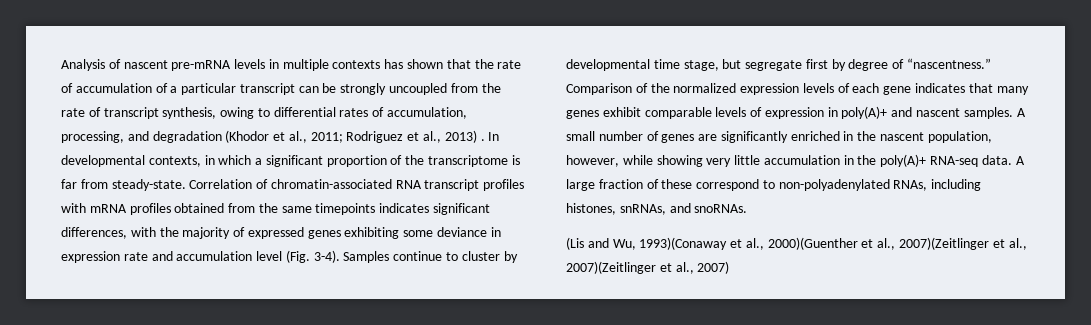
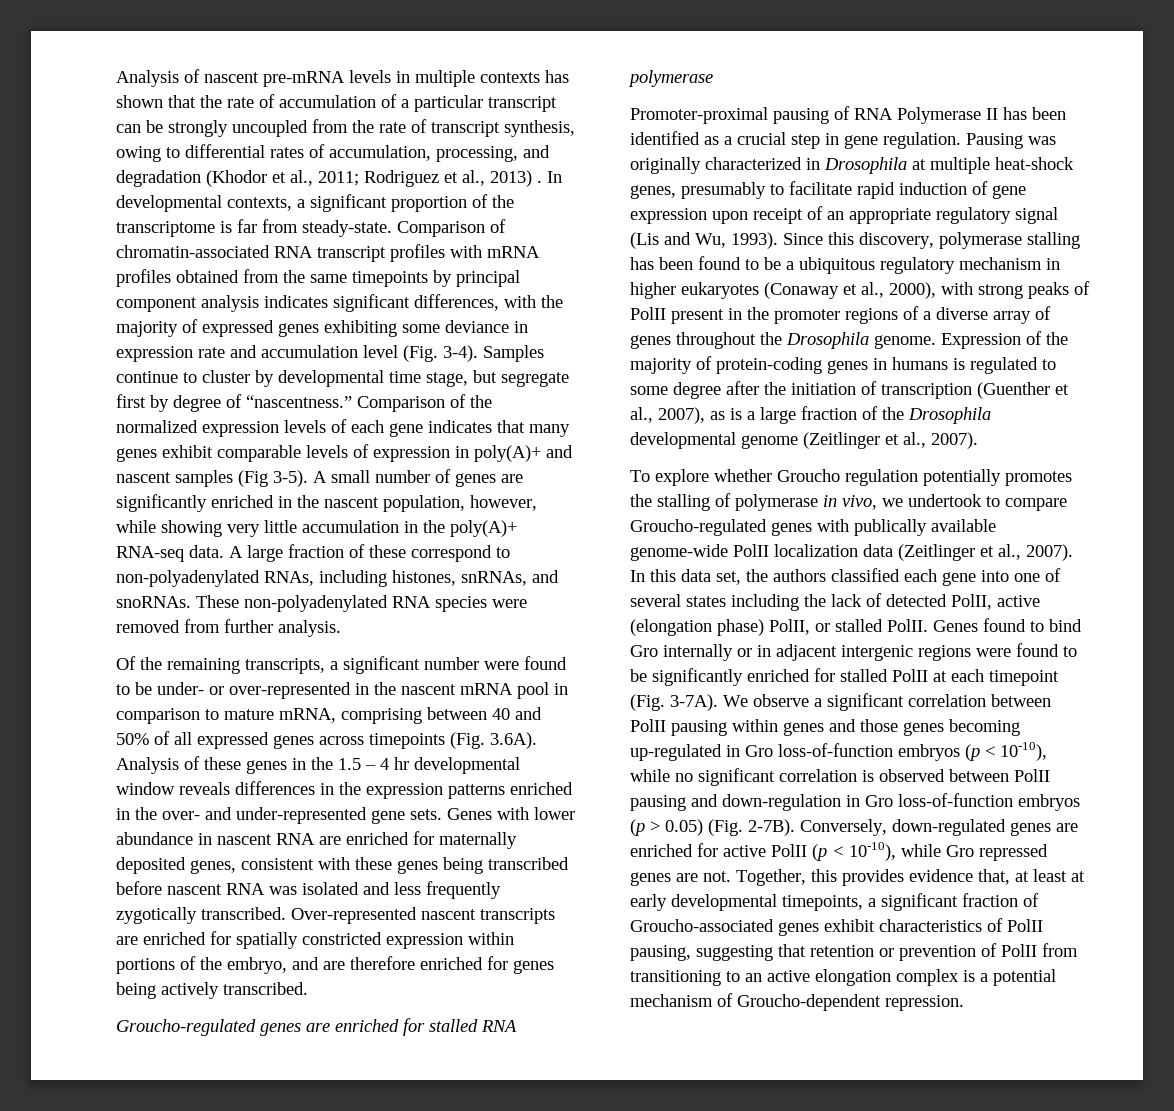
- In developmental contexts, in which a significant proportion of the transcriptome is far from steady-state.
+ In developmental contexts, a significant proportion of the transcriptome is far from steady-state.
- Correlation of chromatin-associated RNA transcript profiles with mRNA profiles obtained from the same timepoints indicates significant differences, with the majority of expressed genes exhibiting some deviance in expression rate and accumulation level (Fig. 3-4).
+ Comparison of chromatin-associated RNA transcript profiles with mRNA profiles obtained from the same timepoints by principal component analysis indicates significant differences, with the majority of expressed genes exhibiting some deviance in expression rate and accumulation level (Fig. 3-4).
- Comparison of the normalized expression levels of each gene indicates that many genes exhibit comparable levels of expression in poly(A)+ and nascent samples.
+ Comparison of the normalized expression levels of each gene indicates that many genes exhibit comparable levels of expression in poly(A)+ and nascent samples (Fig 3-5).
- A large fraction of these correspond to non-polyadenylated RNAs, including histones, snRNAs, and snoRNAs.
- (Lis and Wu, 1993)(Conaway et al., 2000)(Guenther et al., 2007)(Zeitlinger et al., 2007)(Zeitlinger et al., 2007)
+ A large fraction of these correspond to non-polyadenylated RNAs, including histones, snRNAs, and snoRNAs. These non-polyadenylated RNA species were removed from further analysis.
+ Of the remaining transcripts, a significant number were found to be under- or over-represented in the nascent mRNA pool in comparison to mature mRNA, comprising between 40 and 50% of all expressed genes across timepoints (Fig. 3.6A). Analysis of these genes in the 1.5 – 4 hr developmental window reveals differences in the expression patterns enriched in the over- and under-represented gene sets. Genes with lower abundance in nascent RNA are enriched for maternally deposited genes, consistent with these genes being transcribed before nascent RNA was isolated and less frequently zygotically transcribed. Over-represented nascent transcripts are enriched for spatially constricted expression within portions of the embryo, and are therefore enriched for genes being actively transcribed.
+ Groucho-regulated genes are enriched for stalled RNA polymerase
+ Promoter-proximal pausing of RNA Polymerase II has been identified as a crucial step in gene regulation. Pausing was originally characterized in Drosophila at multiple heat-shock genes, presumably to facilitate rapid induction of gene expression upon receipt of an appropriate regulatory signal (Lis and Wu, 1993). Since this discovery, polymerase stalling has been found to be a ubiquitous regulatory mechanism in higher eukaryotes (Conaway et al., 2000), with strong peaks of PolII present in the promoter regions of a diverse array of genes throughout the Drosophila genome. Expression of the majority of protein-coding genes in humans is regulated to some degree after the initiation of transcription (Guenther et al., 2007), as is a large fraction of the Drosophila developmental genome (Zeitlinger et al., 2007).
+ To explore whether Groucho regulation potentially promotes the stalling of polymerase in vivo, we undertook to compare Groucho-regulated genes with publically available genome-wide PolII localization data (Zeitlinger et al., 2007). In this data set, the authors classified each gene into one of several states including the lack of detected PolII, active (elongation phase) PolII, or stalled PolII. Genes found to bind Gro internally or in adjacent intergenic regions were found to be significantly enriched for stalled PolII at each timepoint (Fig. 3-7A). We observe a significant correlation between PolII pausing within genes and those genes becoming up-regulated in Gro loss-of-function embryos (p < 10-10), while no significant correlation is observed between PolII pausing and down-regulation in Gro loss-of-function embryos (p > 0.05) (Fig. 2-7B). Conversely, down-regulated genes are enriched for active PolII (p < 10-10), while Gro repressed genes are not. Together, this provides evidence that, at least at early developmental timepoints, a significant fraction of Groucho-associated genes exhibit characteristics of PolII pausing, suggesting that retention or prevention of PolII from transitioning to an active elongation complex is a potential mechanism of Groucho-dependent repression.

